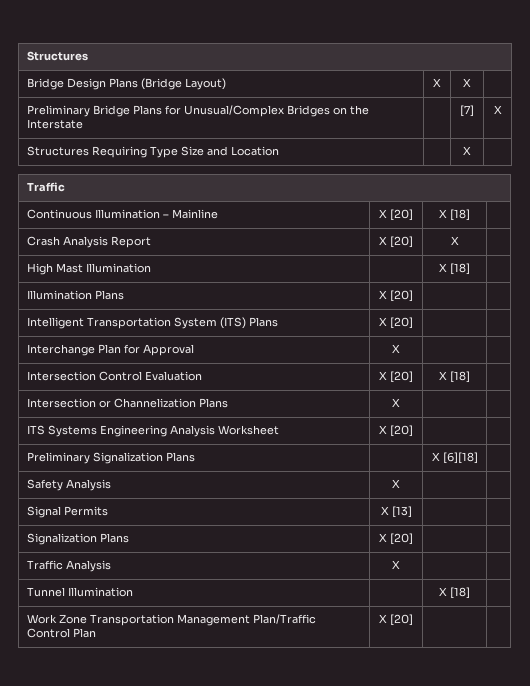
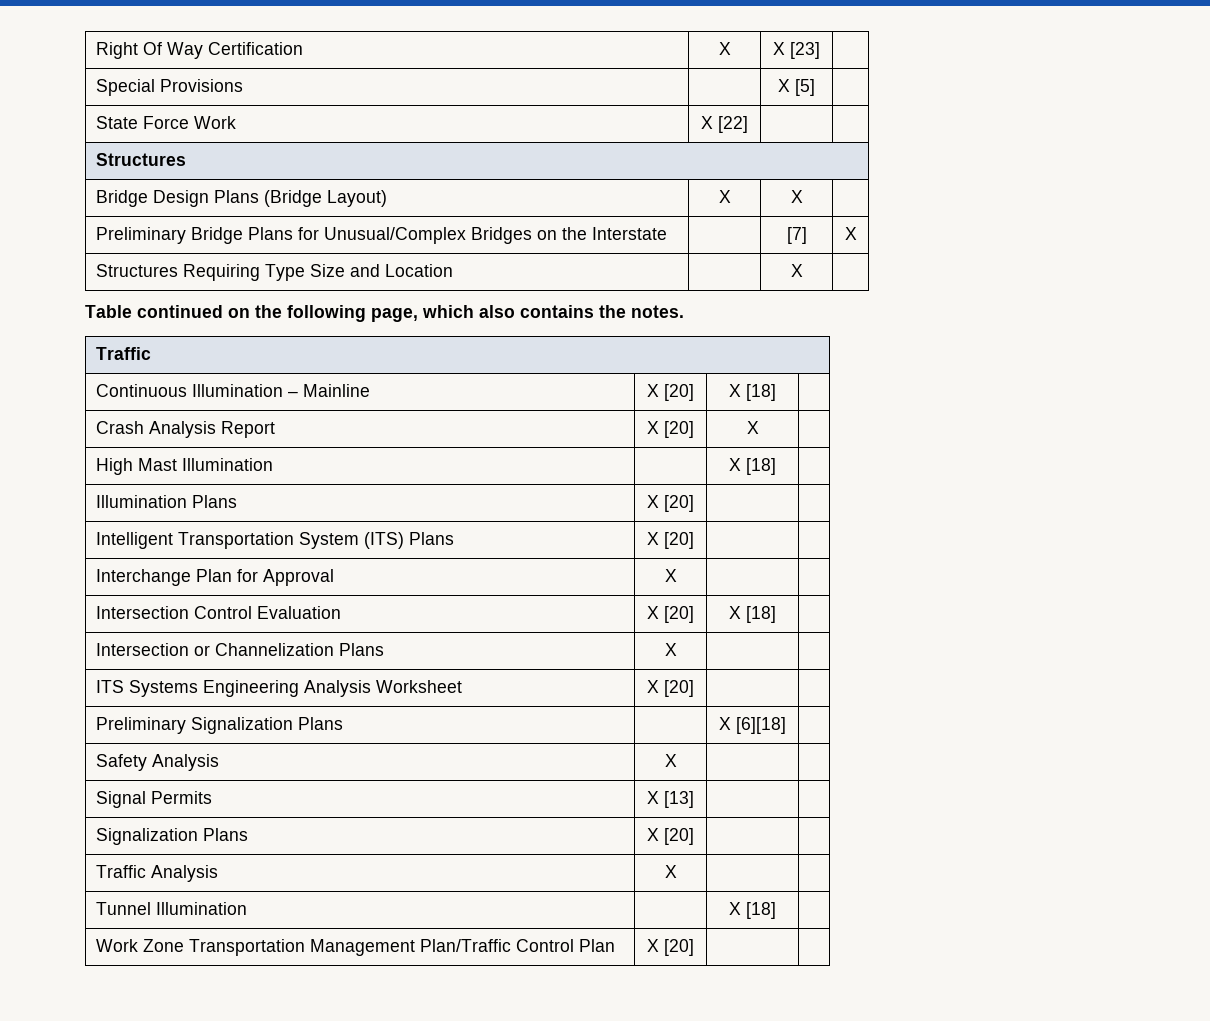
+ Right Of Way Certification | X | X [23] |
+ Special Provisions | | X [5] |
+ State Force Work | X [22] | |
+ Table continued on the following page, which also contains the notes.

